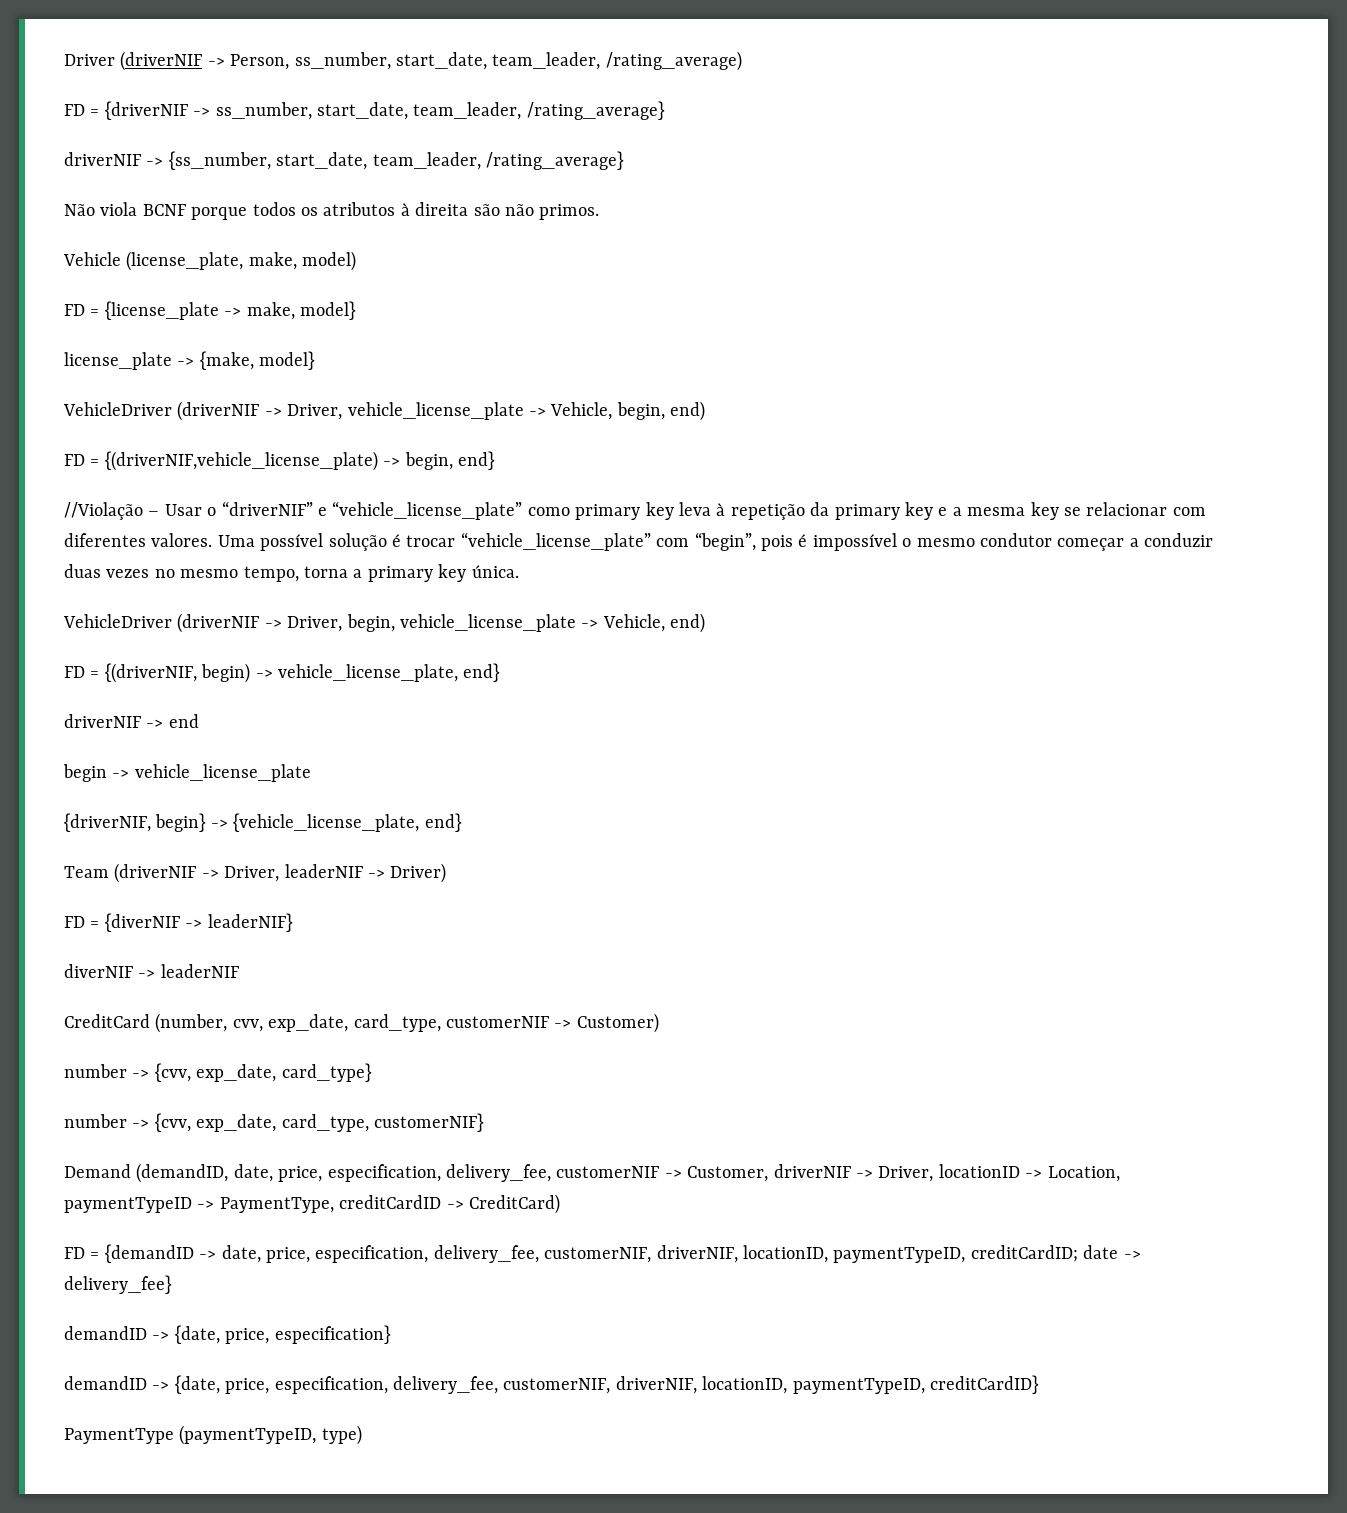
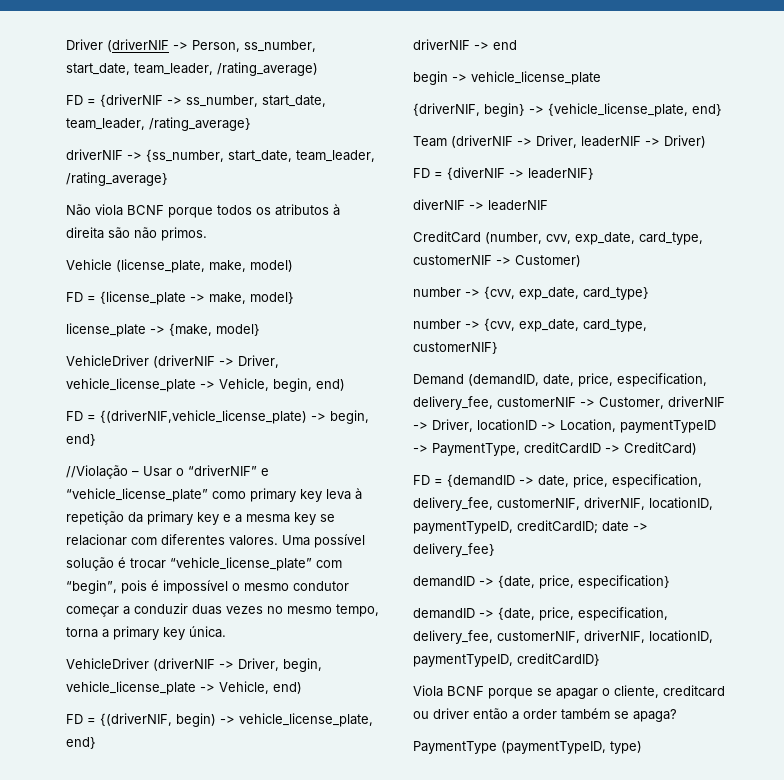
+ Viola BCNF porque se apagar o cliente, creditcard ou driver então a order também se apaga?

